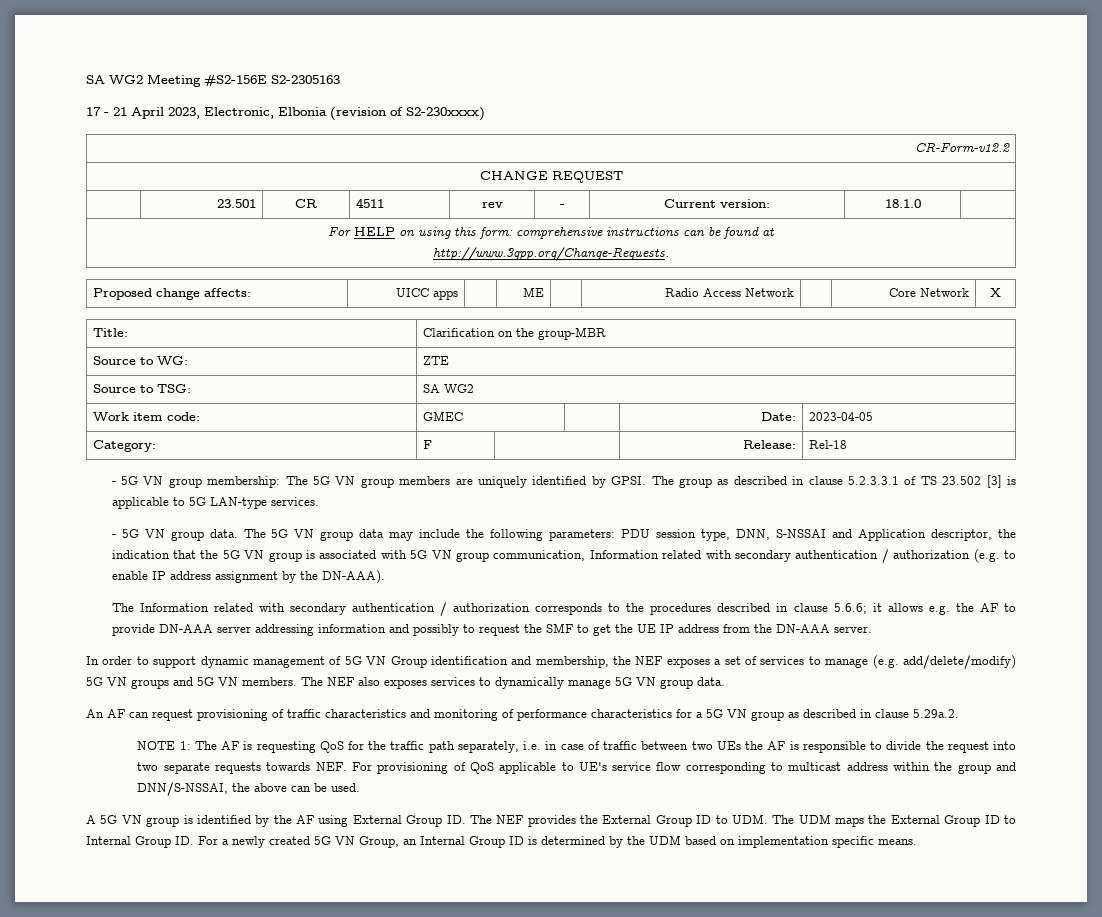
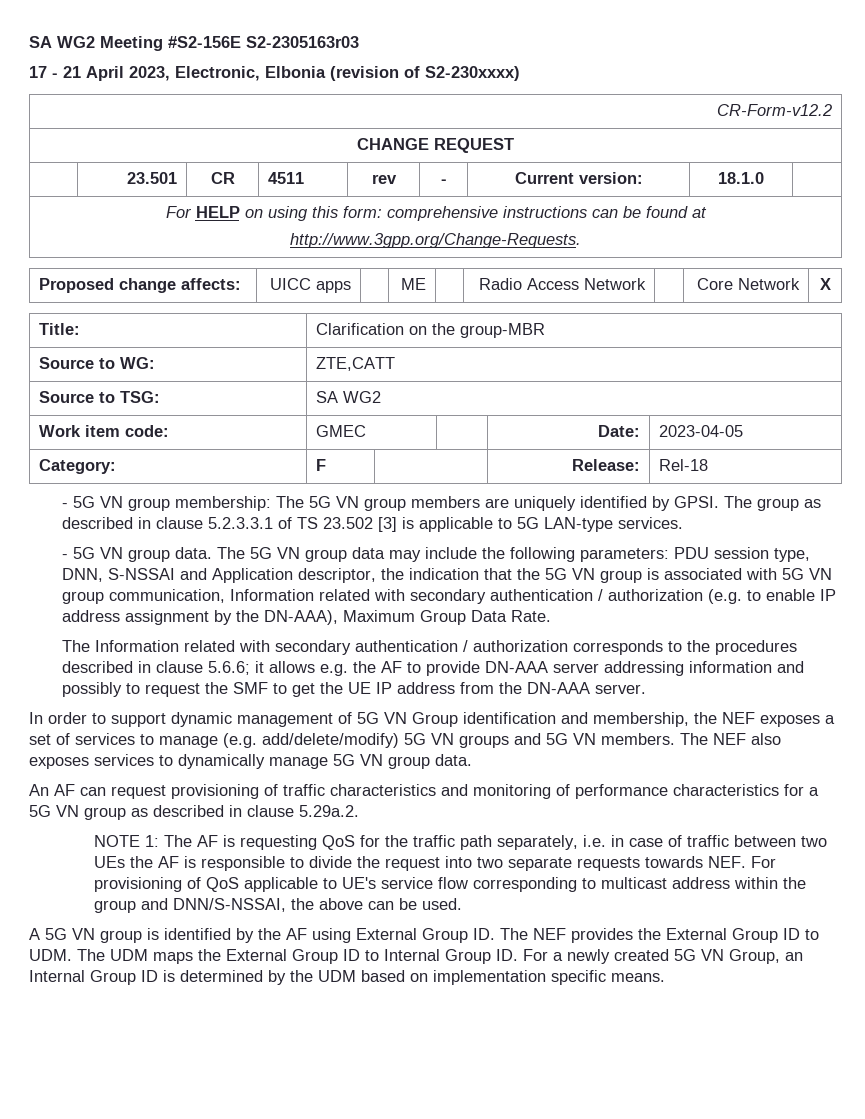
- SA WG2 Meeting #S2-156E S2-2305163
+ SA WG2 Meeting #S2-156E S2-2305163r03
- Source to WG: | ZTE
+ Source to WG: | ZTE,CATT
- The 5G VN group data may include the following parameters: PDU session type, DNN, S-NSSAI and Application descriptor, the indication that the 5G VN group is associated with 5G VN group communication, Information related with secondary authentication / authorization (e.g. to enable IP address assignment by the DN-AAA).
+ The 5G VN group data may include the following parameters: PDU session type, DNN, S-NSSAI and Application descriptor, the indication that the 5G VN group is associated with 5G VN group communication, Information related with secondary authentication / authorization (e.g. to enable IP address assignment by the DN-AAA), Maximum Group Data Rate.

